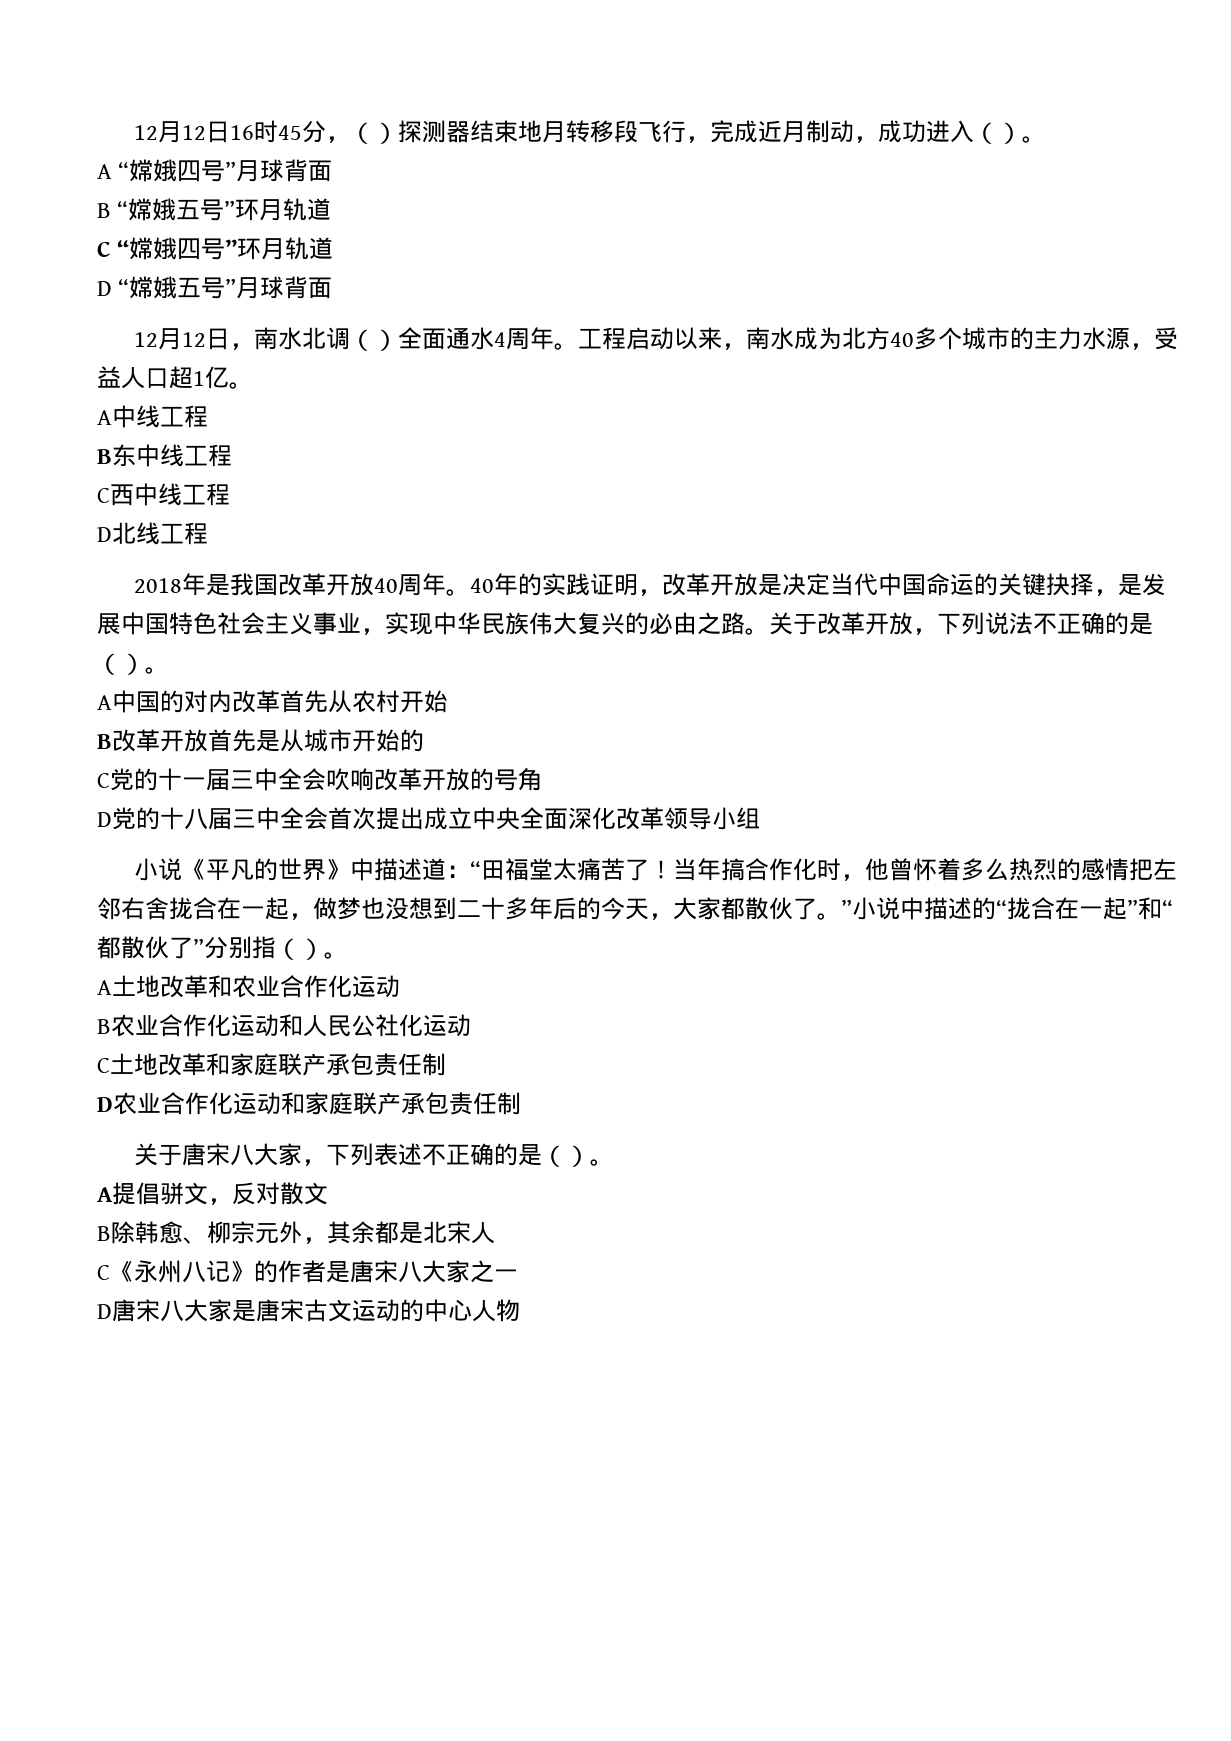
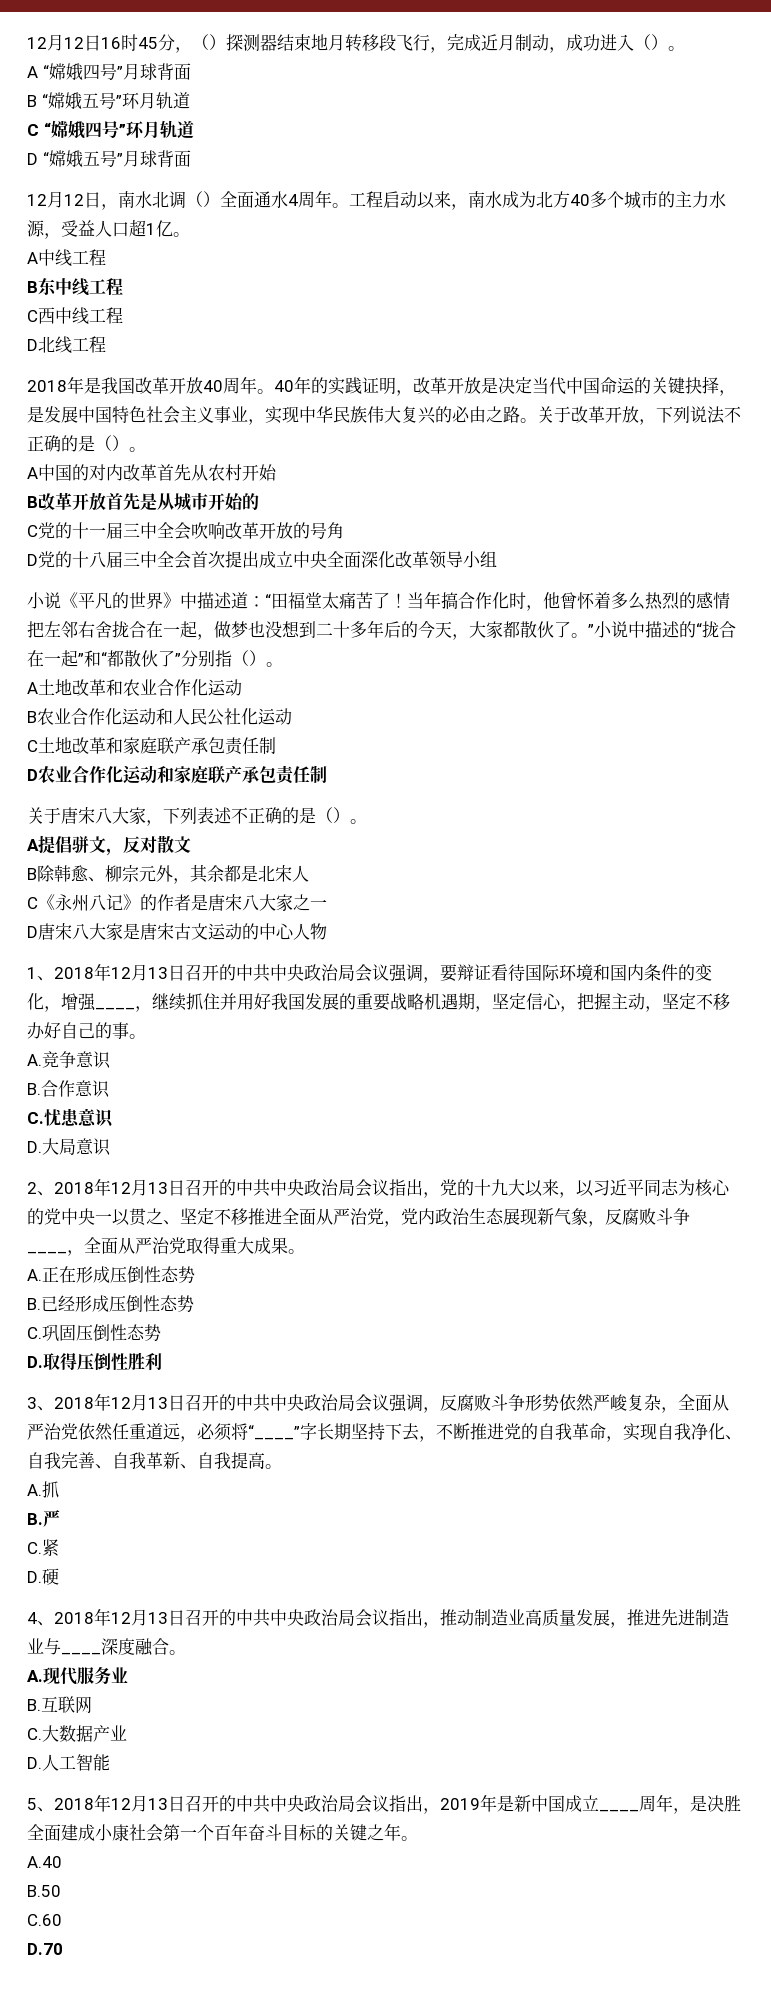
+ 1、2018年12月13日召开的中共中央政治局会议强调，要辩证看待国际环境和国内条件的变化，增强____，继续抓住并用好我国发展的重要战略机遇期，坚定信心，把握主动，坚定不移办好自己的事。
+ A.竞争意识
+ B.合作意识
+ C.忧患意识
+ D.大局意识
+ 2、2018年12月13日召开的中共中央政治局会议指出，党的十九大以来，以习近平同志为核心的党中央一以贯之、坚定不移推进全面从严治党，党内政治生态展现新气象，反腐败斗争____，全面从严治党取得重大成果。
+ A.正在形成压倒性态势
+ B.已经形成压倒性态势
+ C.巩固压倒性态势
+ D.取得压倒性胜利
+ 3、2018年12月13日召开的中共中央政治局会议强调，反腐败斗争形势依然严峻复杂，全面从严治党依然任重道远，必须将“____”字长期坚持下去，不断推进党的自我革命，实现自我净化、自我完善、自我革新、自我提高。
+ A.抓
+ B.严
+ C.紧
+ D.硬
+ 4、2018年12月13日召开的中共中央政治局会议指出，推动制造业高质量发展，推进先进制造业与____深度融合。
+ A.现代服务业
+ B.互联网
+ C.大数据产业
+ D.人工智能
+ 5、2018年12月13日召开的中共中央政治局会议指出，2019年是新中国成立____周年，是决胜全面建成小康社会第一个百年奋斗目标的关键之年。
+ A.40
+ B.50
+ C.60
+ D.70

